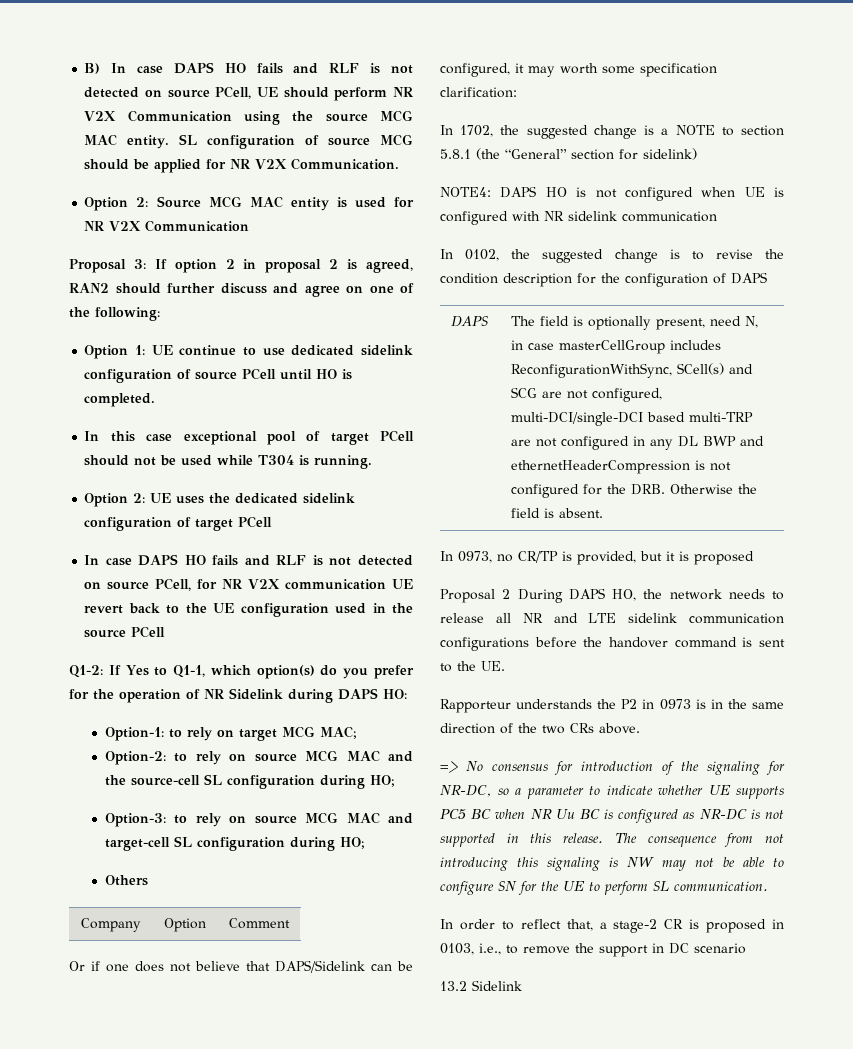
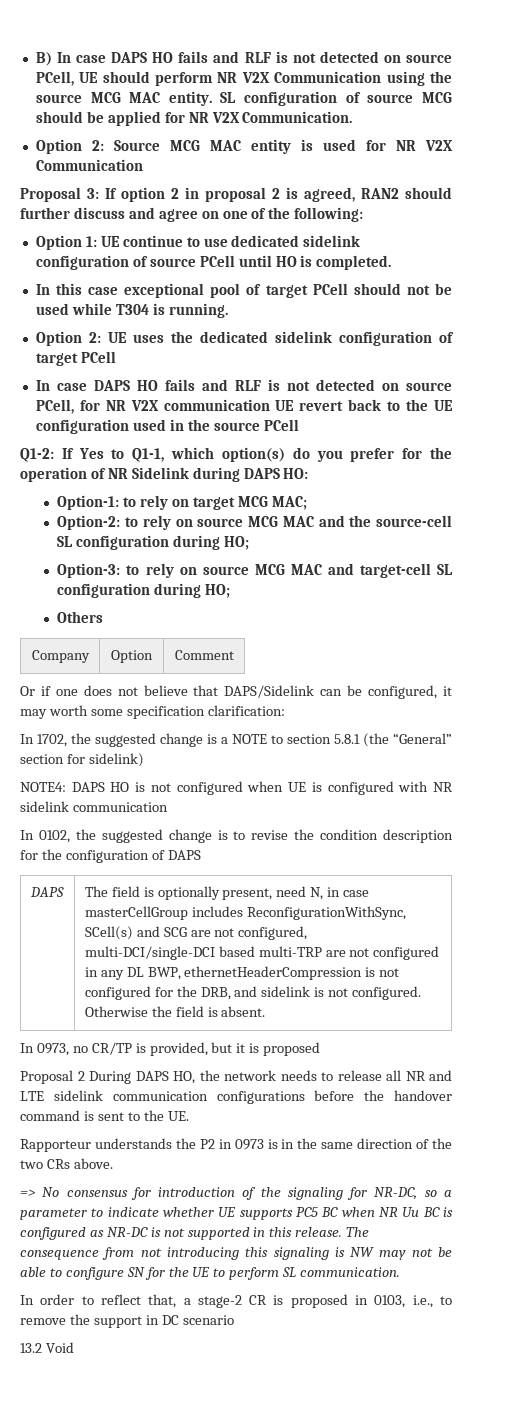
- The field is optionally present, need N, in case masterCellGroup includes ReconfigurationWithSync, SCell(s) and SCG are not configured, multi-DCI/single-DCI based multi-TRP are not configured in any DL BWP and ethernetHeaderCompression is not configured for the DRB. Otherwise the field is absent.
+ The field is optionally present, need N, in case masterCellGroup includes ReconfigurationWithSync, SCell(s) and SCG are not configured, multi-DCI/single-DCI based multi-TRP are not configured in any DL BWP, ethernetHeaderCompression is not configured for the DRB, and sidelink is not configured. Otherwise the field is absent.
- 13.2 Sidelink
+ 13.2 Void

